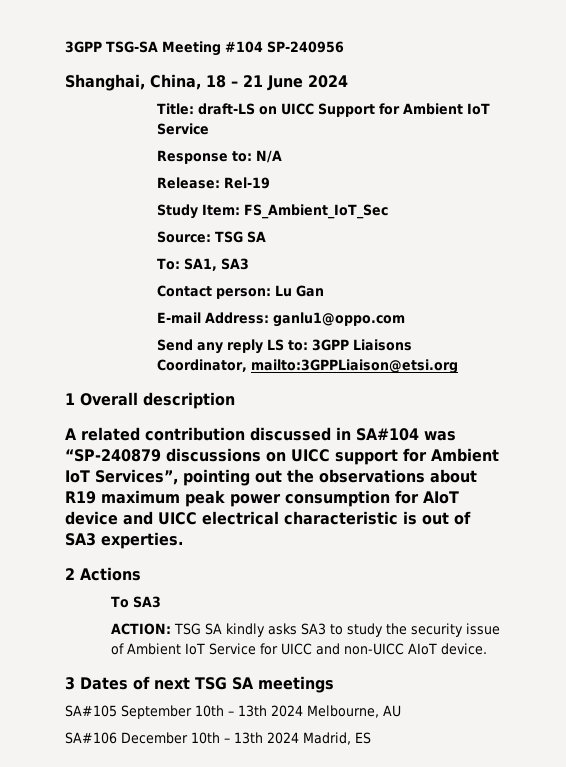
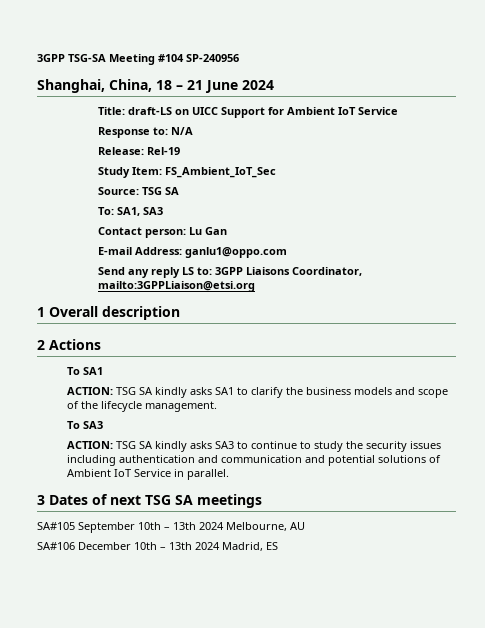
- A related contribution discussed in SA#104 was “SP-240879 discussions on UICC support for Ambient IoT Services”, pointing out the observations about R19 maximum peak power consumption for AIoT device and UICC electrical characteristic is out of SA3 experties.
  2 Actions
+ To SA1
+ ACTION: TSG SA kindly asks SA1 to clarify the business models and scope of the lifecycle management.
- ACTION: TSG SA kindly asks SA3 to study the security issue of Ambient IoT Service for UICC and non-UICC AIoT device.
+ ACTION: TSG SA kindly asks SA3 to continue to study the security issues including authentication and communication and potential solutions of Ambient IoT Service in parallel.

